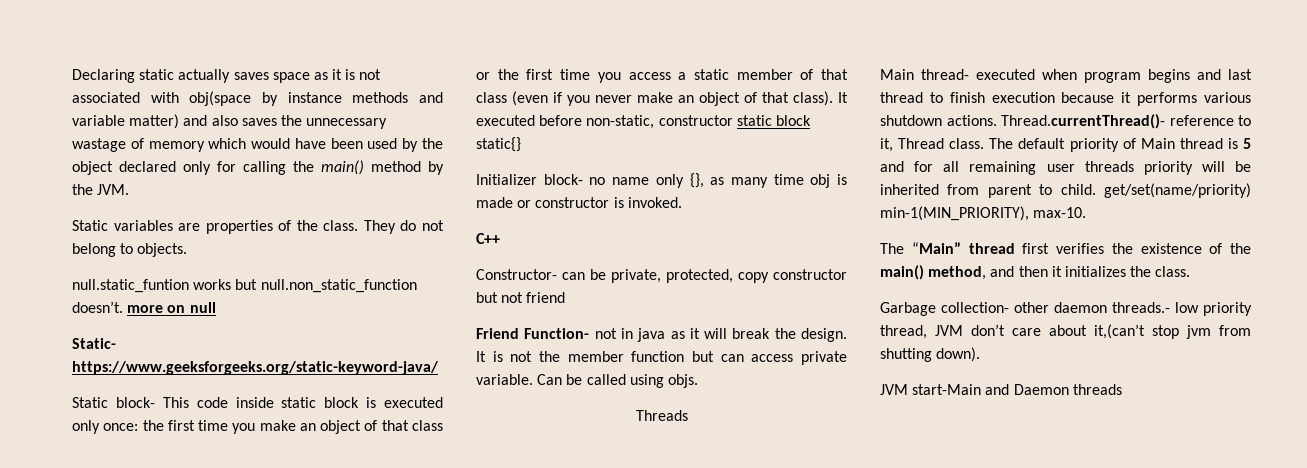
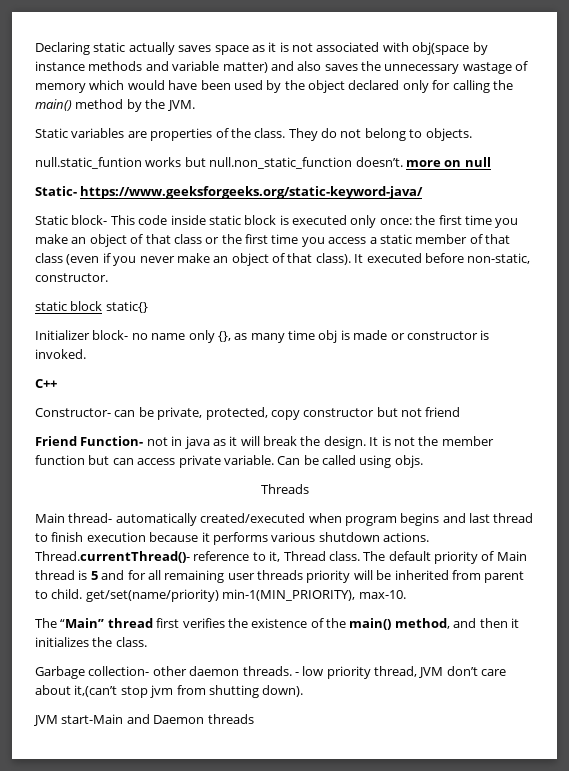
- It executed before non-static, constructor static block static{}
+ It executed before non-static, constructor.
+ static block static{}
- Main thread- executed when program begins and last thread to finish execution because it performs various shutdown actions.
+ Main thread- automatically created/executed when program begins and last thread to finish execution because it performs various shutdown actions.
- Garbage collection- other daemon threads.- low priority thread, JVM don’t care about it,(can’t stop jvm from shutting down).
+ Garbage collection- other daemon threads. - low priority thread, JVM don’t care about it,(can’t stop jvm from shutting down).

